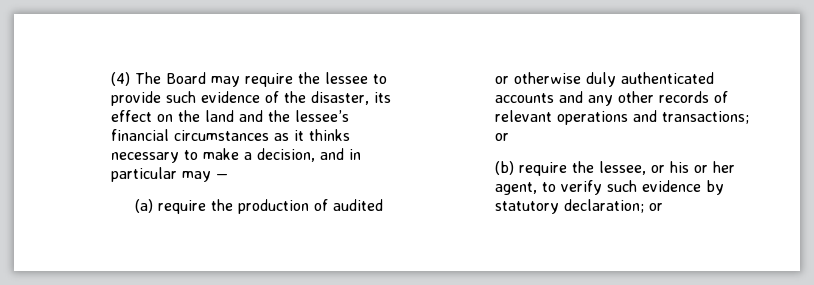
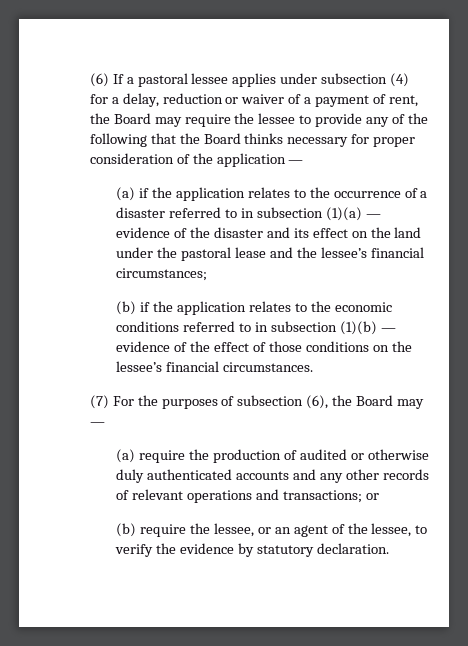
- (4) The Board may require the lessee to provide such evidence of the disaster, its effect on the land and the lessee’s financial circumstances as it thinks necessary to make a decision, and in particular may —
+ (6) If a pastoral lessee applies under subsection (4) for a delay, reduction or waiver of a payment of rent, the Board may require the lessee to provide any of the following that the Board thinks necessary for proper consideration of the application —
+ (a) if the application relates to the occurrence of a disaster referred to in subsection (1)(a) — evidence of the disaster and its effect on the land under the pastoral lease and the lessee’s financial circumstances;
+ (b) if the application relates to the economic conditions referred to in subsection (1)(b) — evidence of the effect of those conditions on the lessee’s financial circumstances.
+ (7) For the purposes of subsection (6), the Board may —
- (b) require the lessee, or his or her agent, to verify such evidence by statutory declaration; or
+ (b) require the lessee, or an agent of the lessee, to verify the evidence by statutory declaration.

